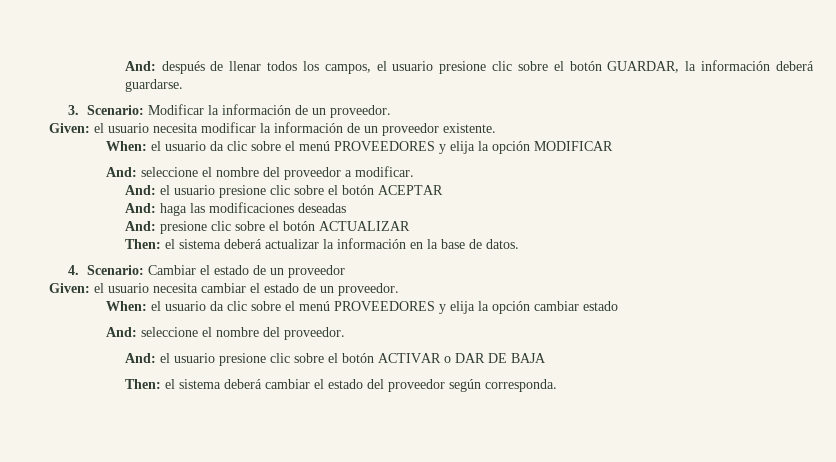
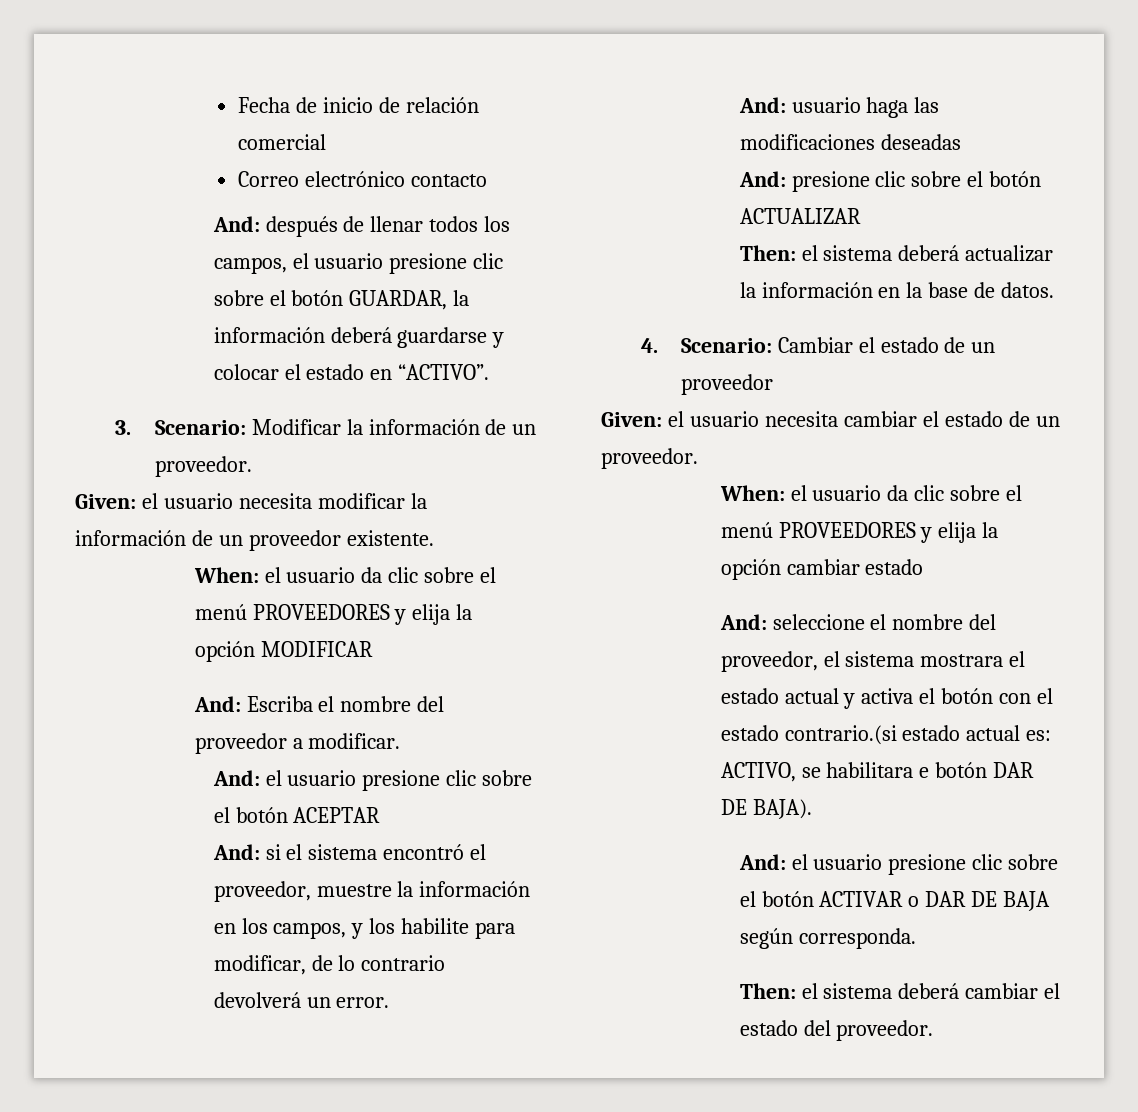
+ Fecha de inicio de relación comercial
+ Correo electrónico contacto
- And: después de llenar todos los campos, el usuario presione clic sobre el botón GUARDAR, la información deberá guardarse.
+ And: después de llenar todos los campos, el usuario presione clic sobre el botón GUARDAR, la información deberá guardarse y colocar el estado en “ACTIVO”.
- And: seleccione el nombre del proveedor a modificar.
+ And: Escriba el nombre del proveedor a modificar.
- And: haga las modificaciones deseadas
+ And: si el sistema encontró el proveedor, muestre la información en los campos, y los habilite para modificar, de lo contrario devolverá un error.
+ And: usuario haga las modificaciones deseadas
- And: seleccione el nombre del proveedor.
+ And: seleccione el nombre del proveedor, el sistema mostrara el estado actual y activa el botón con el estado contrario.(si estado actual es: ACTIVO, se habilitara e botón DAR DE BAJA).
- And: el usuario presione clic sobre el botón ACTIVAR o DAR DE BAJA
+ And: el usuario presione clic sobre el botón ACTIVAR o DAR DE BAJA según corresponda.
- Then: el sistema deberá cambiar el estado del proveedor según corresponda.
+ Then: el sistema deberá cambiar el estado del proveedor.

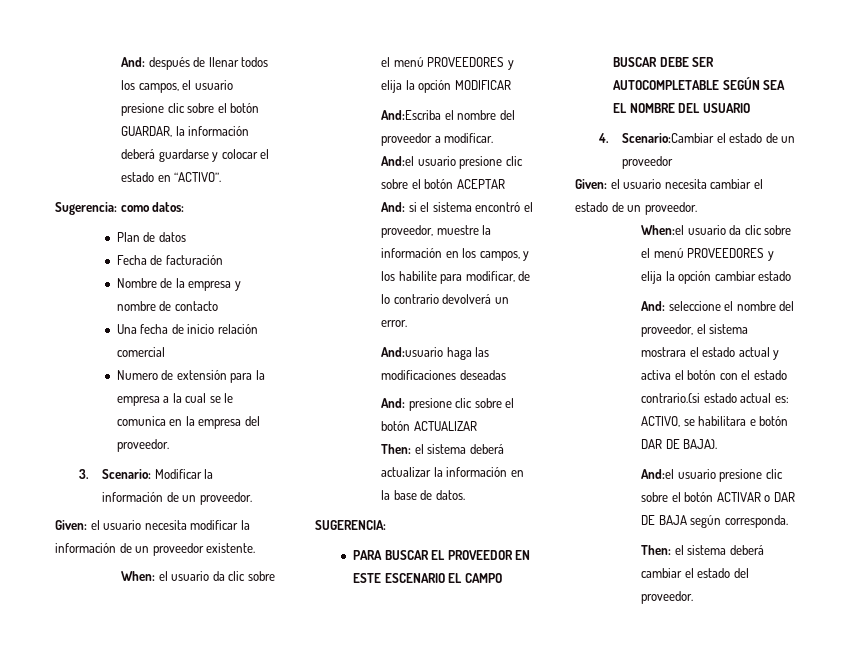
- Fecha de inicio de relación comercial
- Correo electrónico contacto
+ Sugerencia: como datos:
+ Plan de datos
+ Fecha de facturación
+ Nombre de la empresa y nombre de contacto
+ Una fecha de inicio relación comercial
+ Numero de extensión para la empresa a la cual se le comunica en la empresa del proveedor.
- And: Escriba el nombre del proveedor a modificar.
+ And:Escriba el nombre del proveedor a modificar.
- And: el usuario presione clic sobre el botón ACEPTAR
+ And:el usuario presione clic sobre el botón ACEPTAR
- And: usuario haga las modificaciones deseadas
+ And:usuario haga las modificaciones deseadas
+ SUGERENCIA:
+ PARA BUSCAR EL PROVEEDOR EN ESTE ESCENARIO EL CAMPO BUSCAR DEBE SER AUTOCOMPLETABLE SEGÚN SEA EL NOMBRE DEL USUARIO
- 4. Scenario: Cambiar el estado de un proveedor
+ 4. Scenario:Cambiar el estado de un proveedor
- When: el usuario da clic sobre el menú PROVEEDORES y elija la opción cambiar estado
+ When:el usuario da clic sobre el menú PROVEEDORES y elija la opción cambiar estado
- And: el usuario presione clic sobre el botón ACTIVAR o DAR DE BAJA según corresponda.
+ And:el usuario presione clic sobre el botón ACTIVAR o DAR DE BAJA según corresponda.

